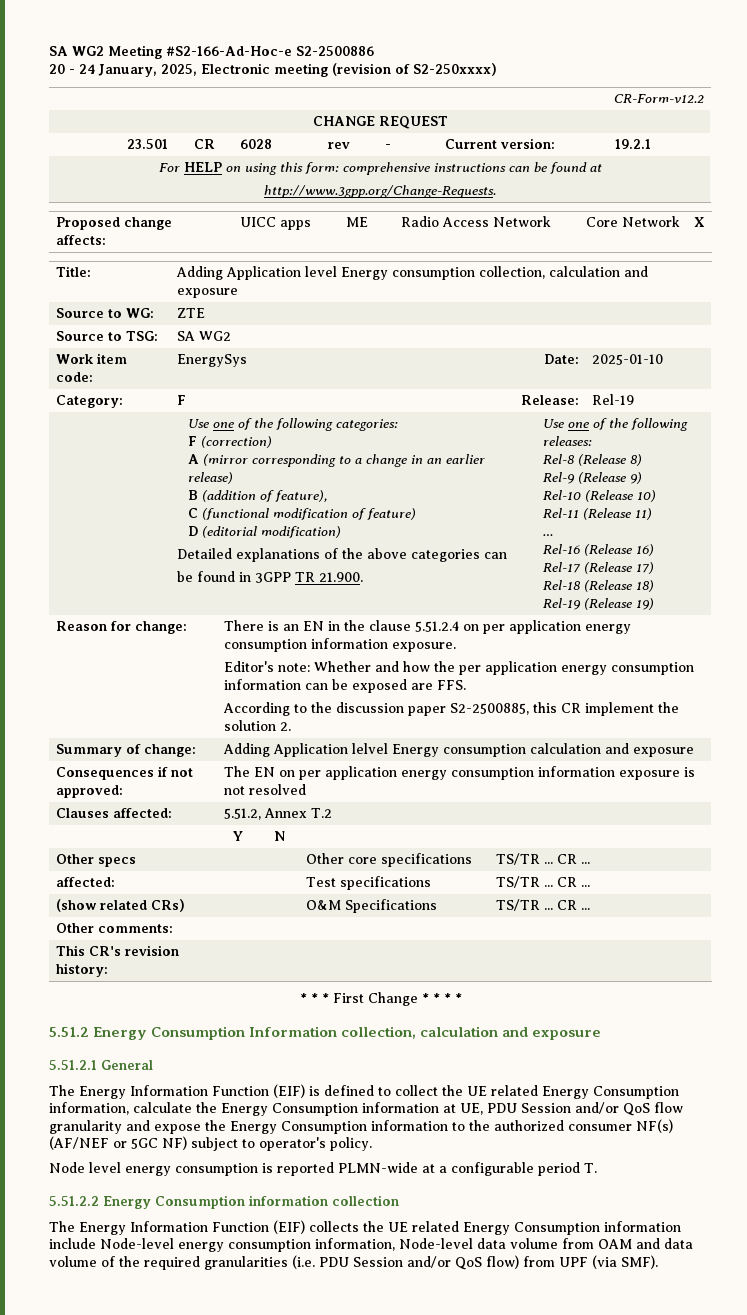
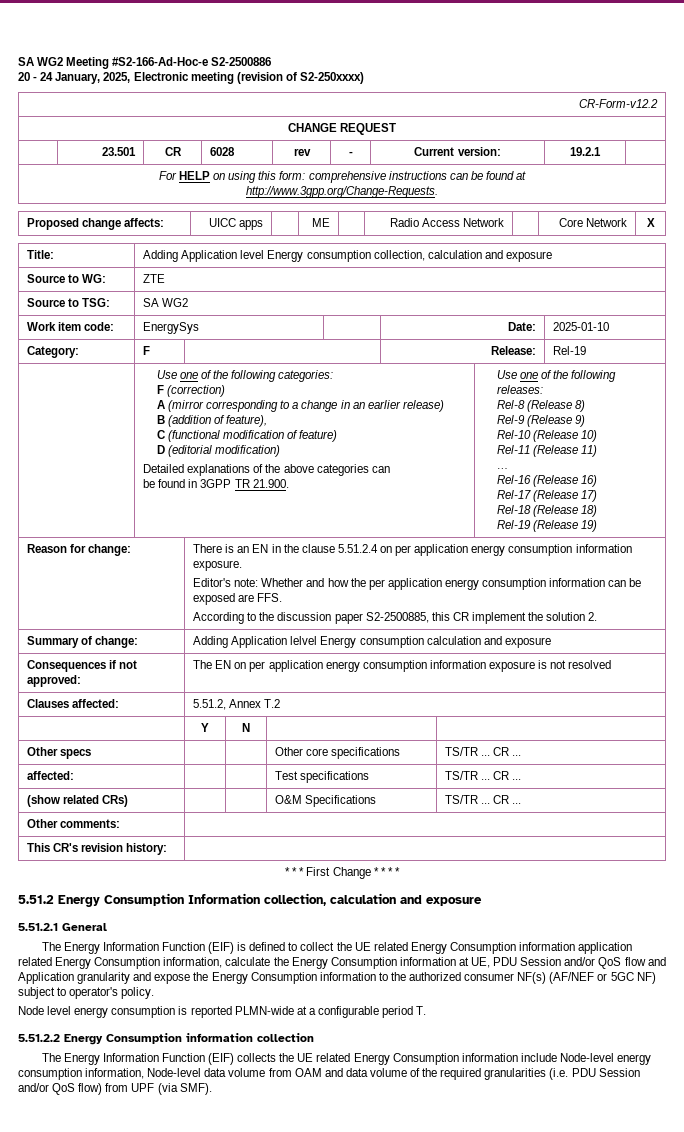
- The Energy Information Function (EIF) is defined to collect the UE related Energy Consumption information, calculate the Energy Consumption information at UE, PDU Session and/or QoS flow granularity and expose the Energy Consumption information to the authorized consumer NF(s) (AF/NEF or 5GC NF) subject to operator's policy.
+ The Energy Information Function (EIF) is defined to collect the UE related Energy Consumption information application related Energy Consumption information, calculate the Energy Consumption information at UE, PDU Session and/or QoS flow and Application granularity and expose the Energy Consumption information to the authorized consumer NF(s) (AF/NEF or 5GC NF) subject to operator's policy.

